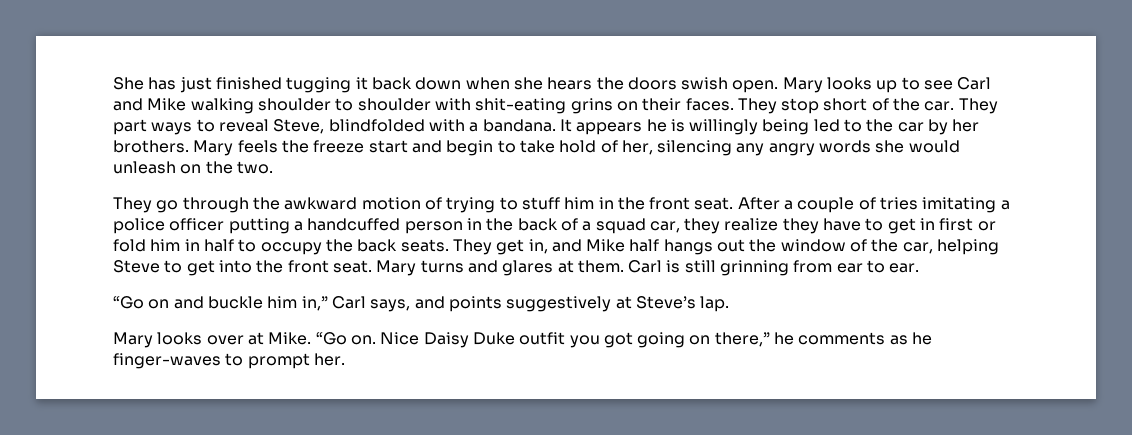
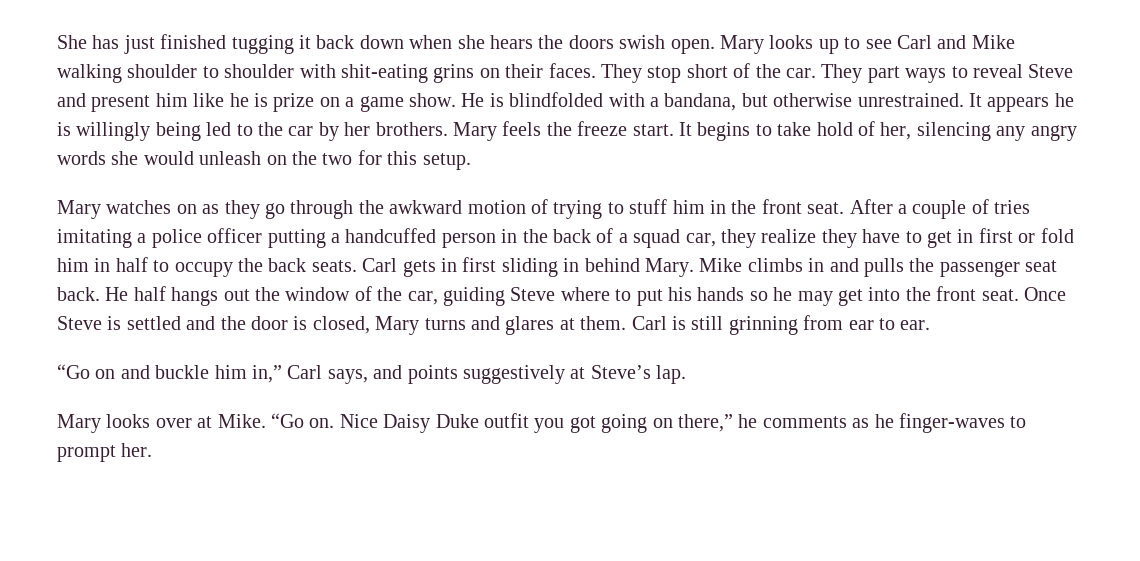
- They part ways to reveal Steve, blindfolded with a bandana.
+ They part ways to reveal Steve and present him like he is prize on a game show. He is blindfolded with a bandana, but otherwise unrestrained.
- Mary feels the freeze start and begin to take hold of her, silencing any angry words she would unleash on the two.
- They go through the awkward motion of trying to stuff him in the front seat.
+ Mary feels the freeze start. It begins to take hold of her, silencing any angry words she would unleash on the two for this setup.
+ Mary watches on as they go through the awkward motion of trying to stuff him in the front seat.
- They get in, and Mike half hangs out the window of the car, helping Steve to get into the front seat.
+ Carl gets in first sliding in behind Mary. Mike climbs in and pulls the passenger seat back. He half hangs out the window of the car, guiding Steve where to put his hands so he may get into the front seat.
- Mary turns and glares at them.
+ Once Steve is settled and the door is closed, Mary turns and glares at them.

